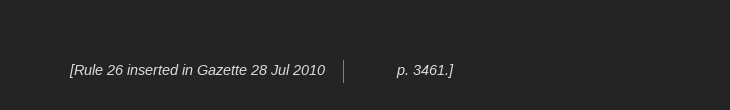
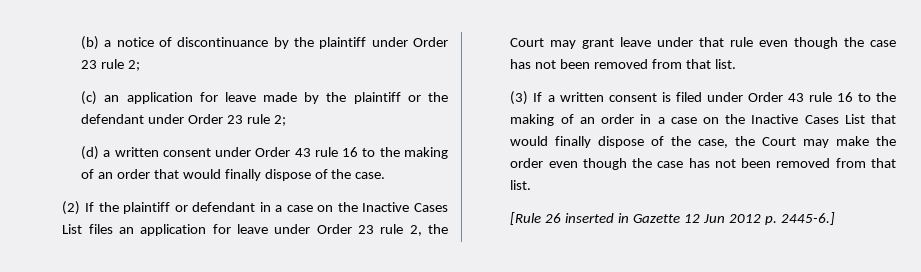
+ (b) a notice of discontinuance by the plaintiff under Order 23 rule 2;
+ (c) an application for leave made by the plaintiff or the defendant under Order 23 rule 2;
+ (d) a written consent under Order 43 rule 16 to the making of an order that would finally dispose of the case.
+ (2) If the plaintiff or defendant in a case on the Inactive Cases List files an application for leave under Order 23 rule 2, the Court may grant leave under that rule even though the case has not been removed from that list.
+ (3) If a written consent is filed under Order 43 rule 16 to the making of an order in a case on the Inactive Cases List that would finally dispose of the case, the Court may make the order even though the case has not been removed from that list.
- [Rule 26 inserted in Gazette 28 Jul 2010 p. 3461.]
+ [Rule 26 inserted in Gazette 12 Jun 2012 p. 2445-6.]

